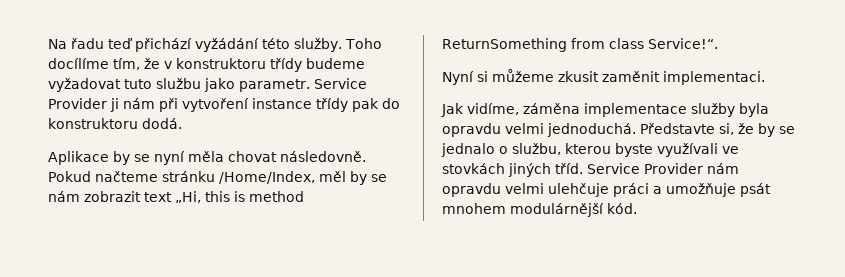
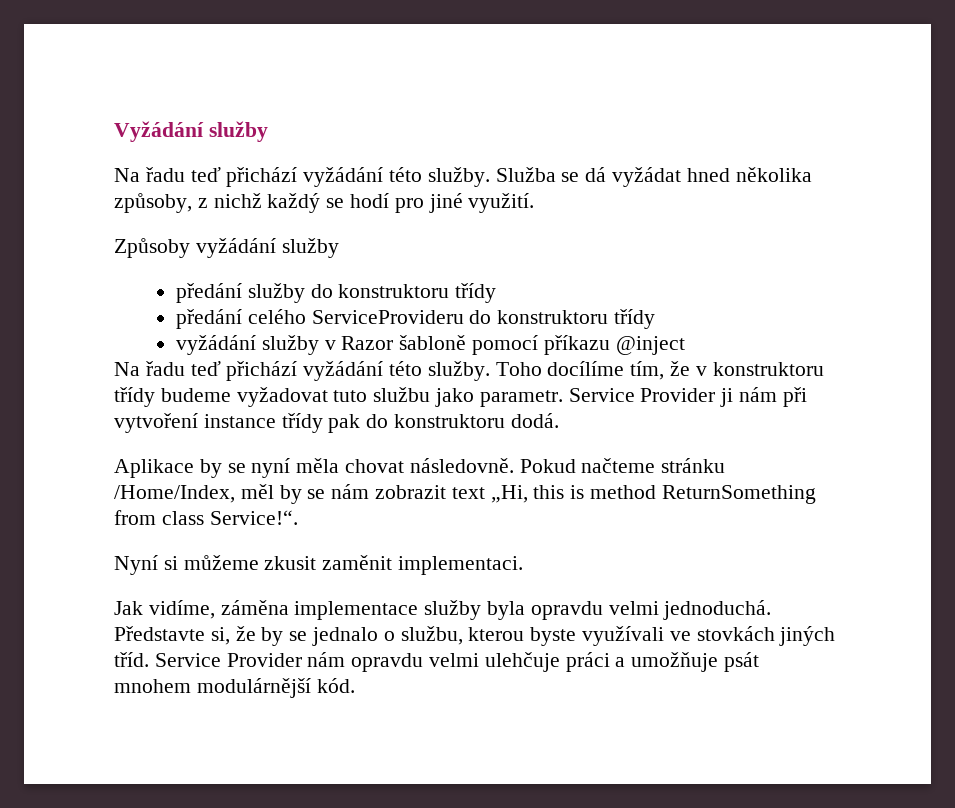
+ Vyžádání služby
+ Na řadu teď přichází vyžádání této služby. Služba se dá vyžádat hned několika způsoby, z nichž každý se hodí pro jiné využití.
+ Způsoby vyžádání služby
+ předání služby do konstruktoru třídy
+ předání celého ServiceProvideru do konstruktoru třídy
+ vyžádání služby v Razor šabloně pomocí příkazu @inject

